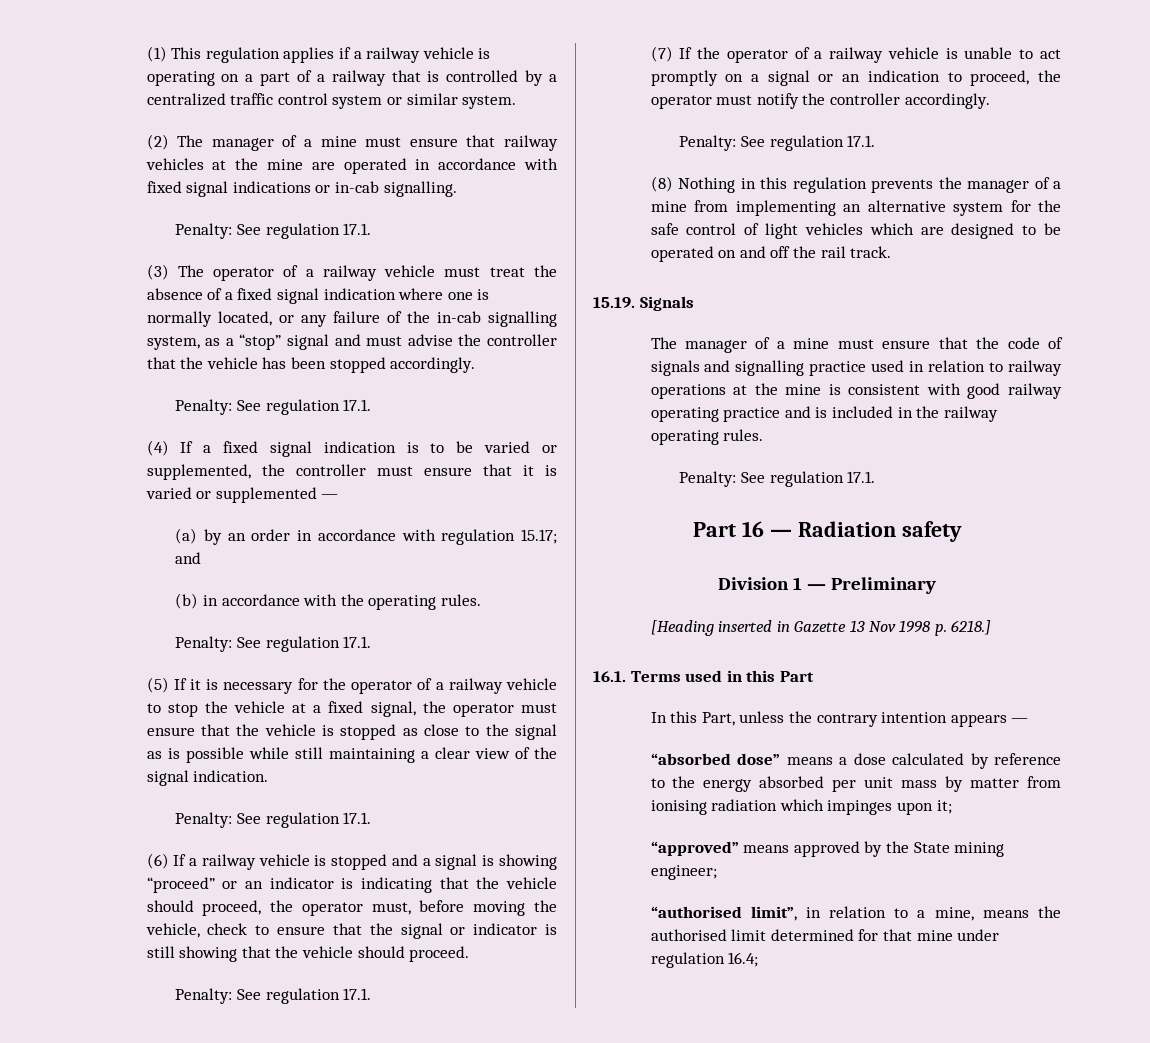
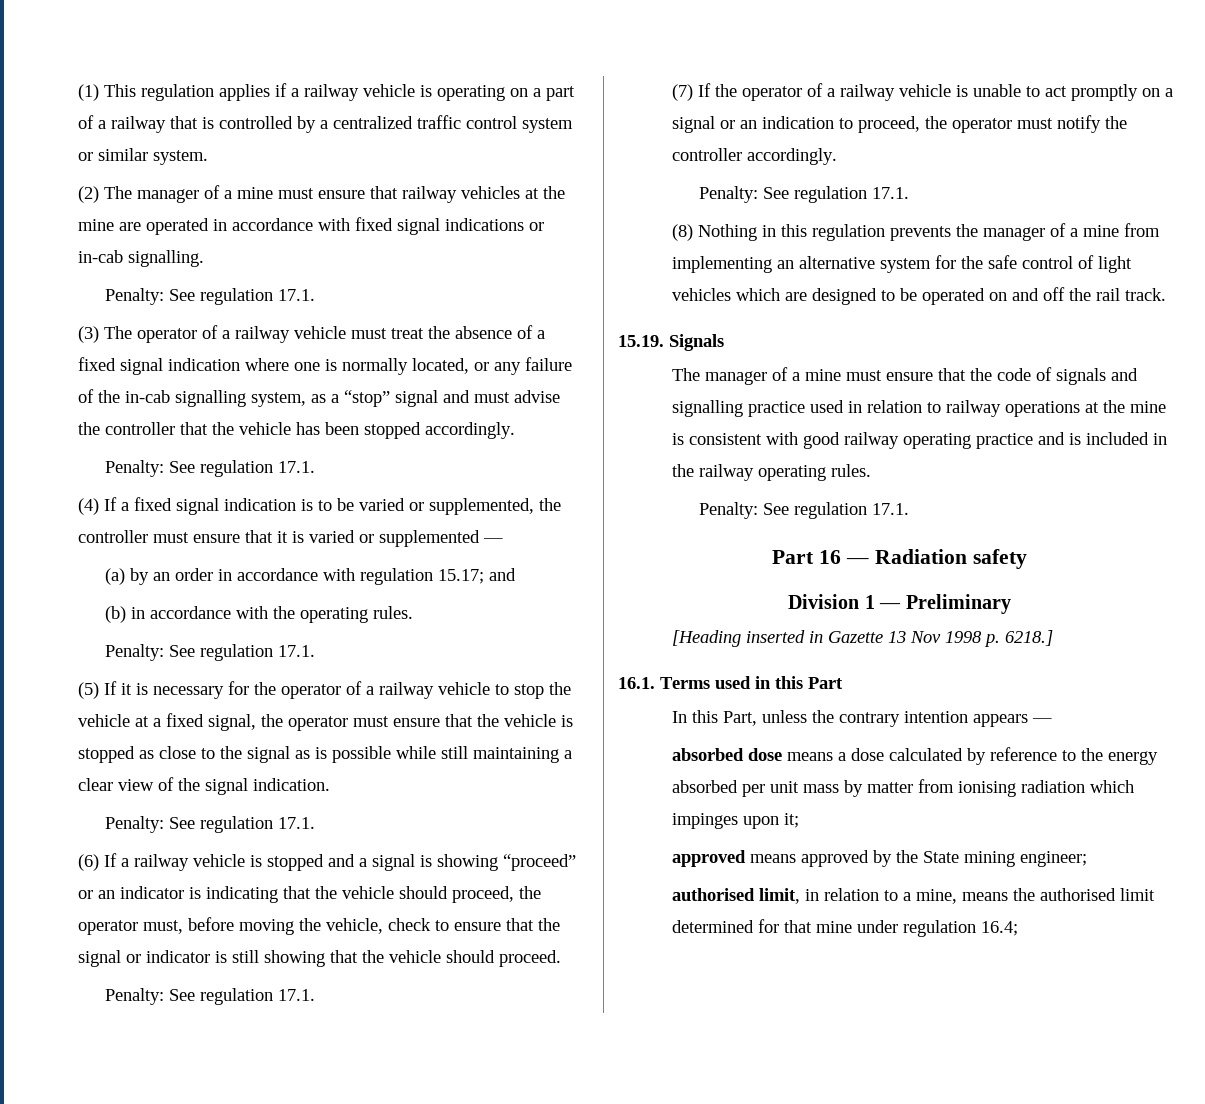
- “absorbed dose” means a dose calculated by reference to the energy absorbed per unit mass by matter from ionising radiation which impinges upon it;
+ absorbed dose means a dose calculated by reference to the energy absorbed per unit mass by matter from ionising radiation which impinges upon it;
- “approved” means approved by the State mining engineer;
+ approved means approved by the State mining engineer;
- “authorised limit”, in relation to a mine, means the authorised limit determined for that mine under regulation 16.4;
+ authorised limit, in relation to a mine, means the authorised limit determined for that mine under regulation 16.4;

